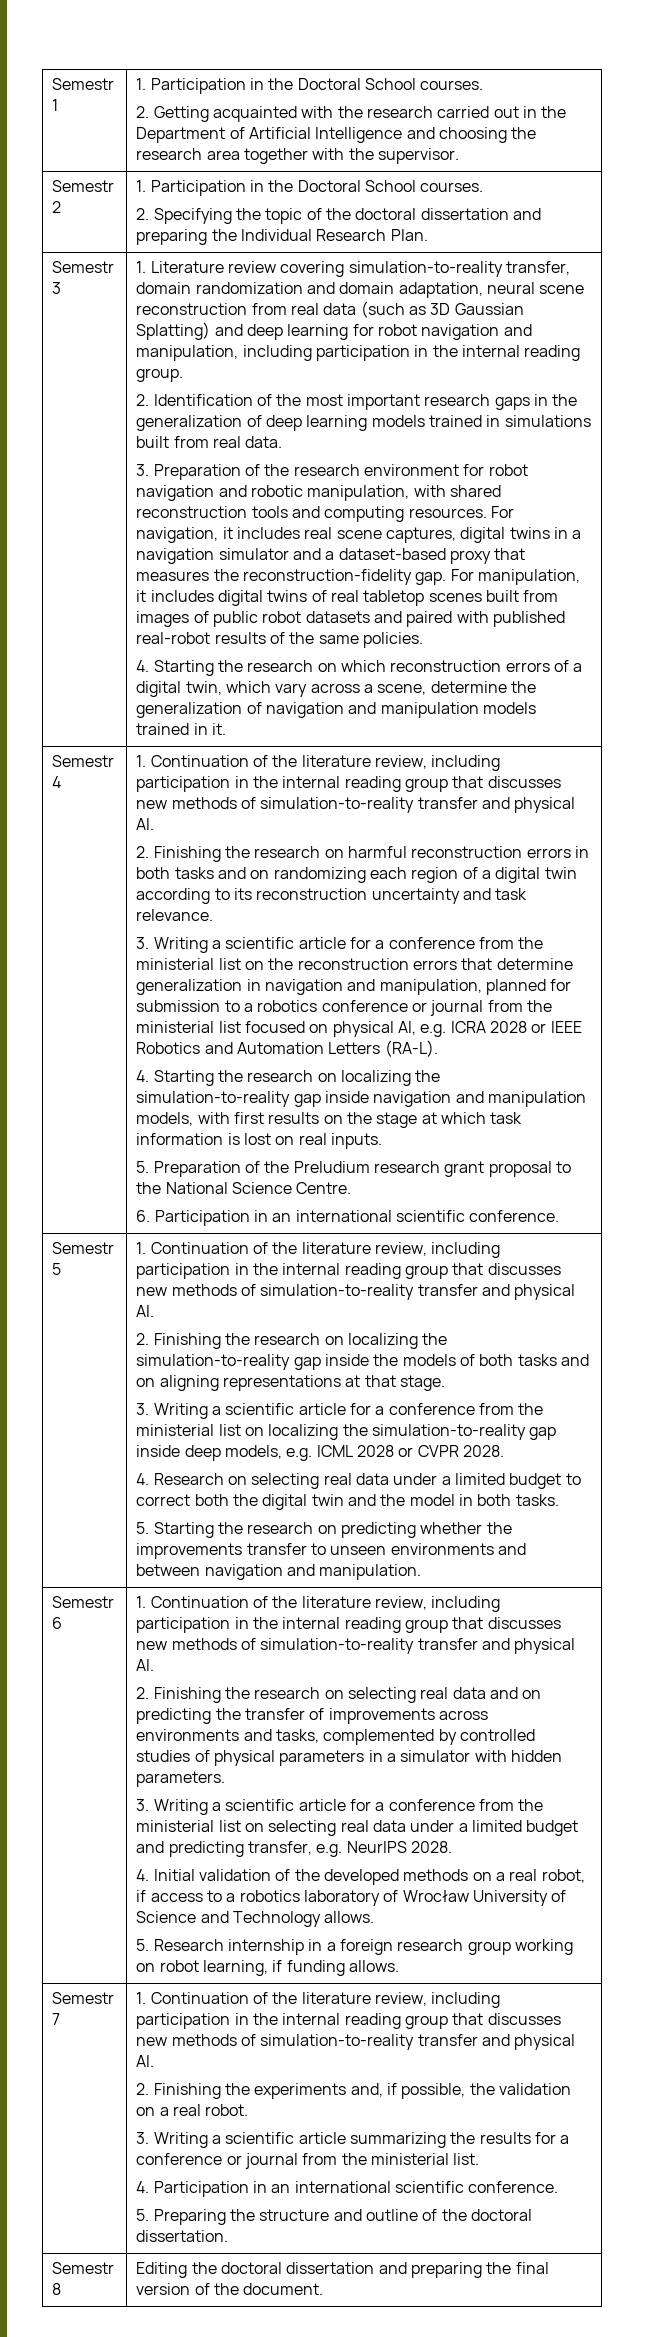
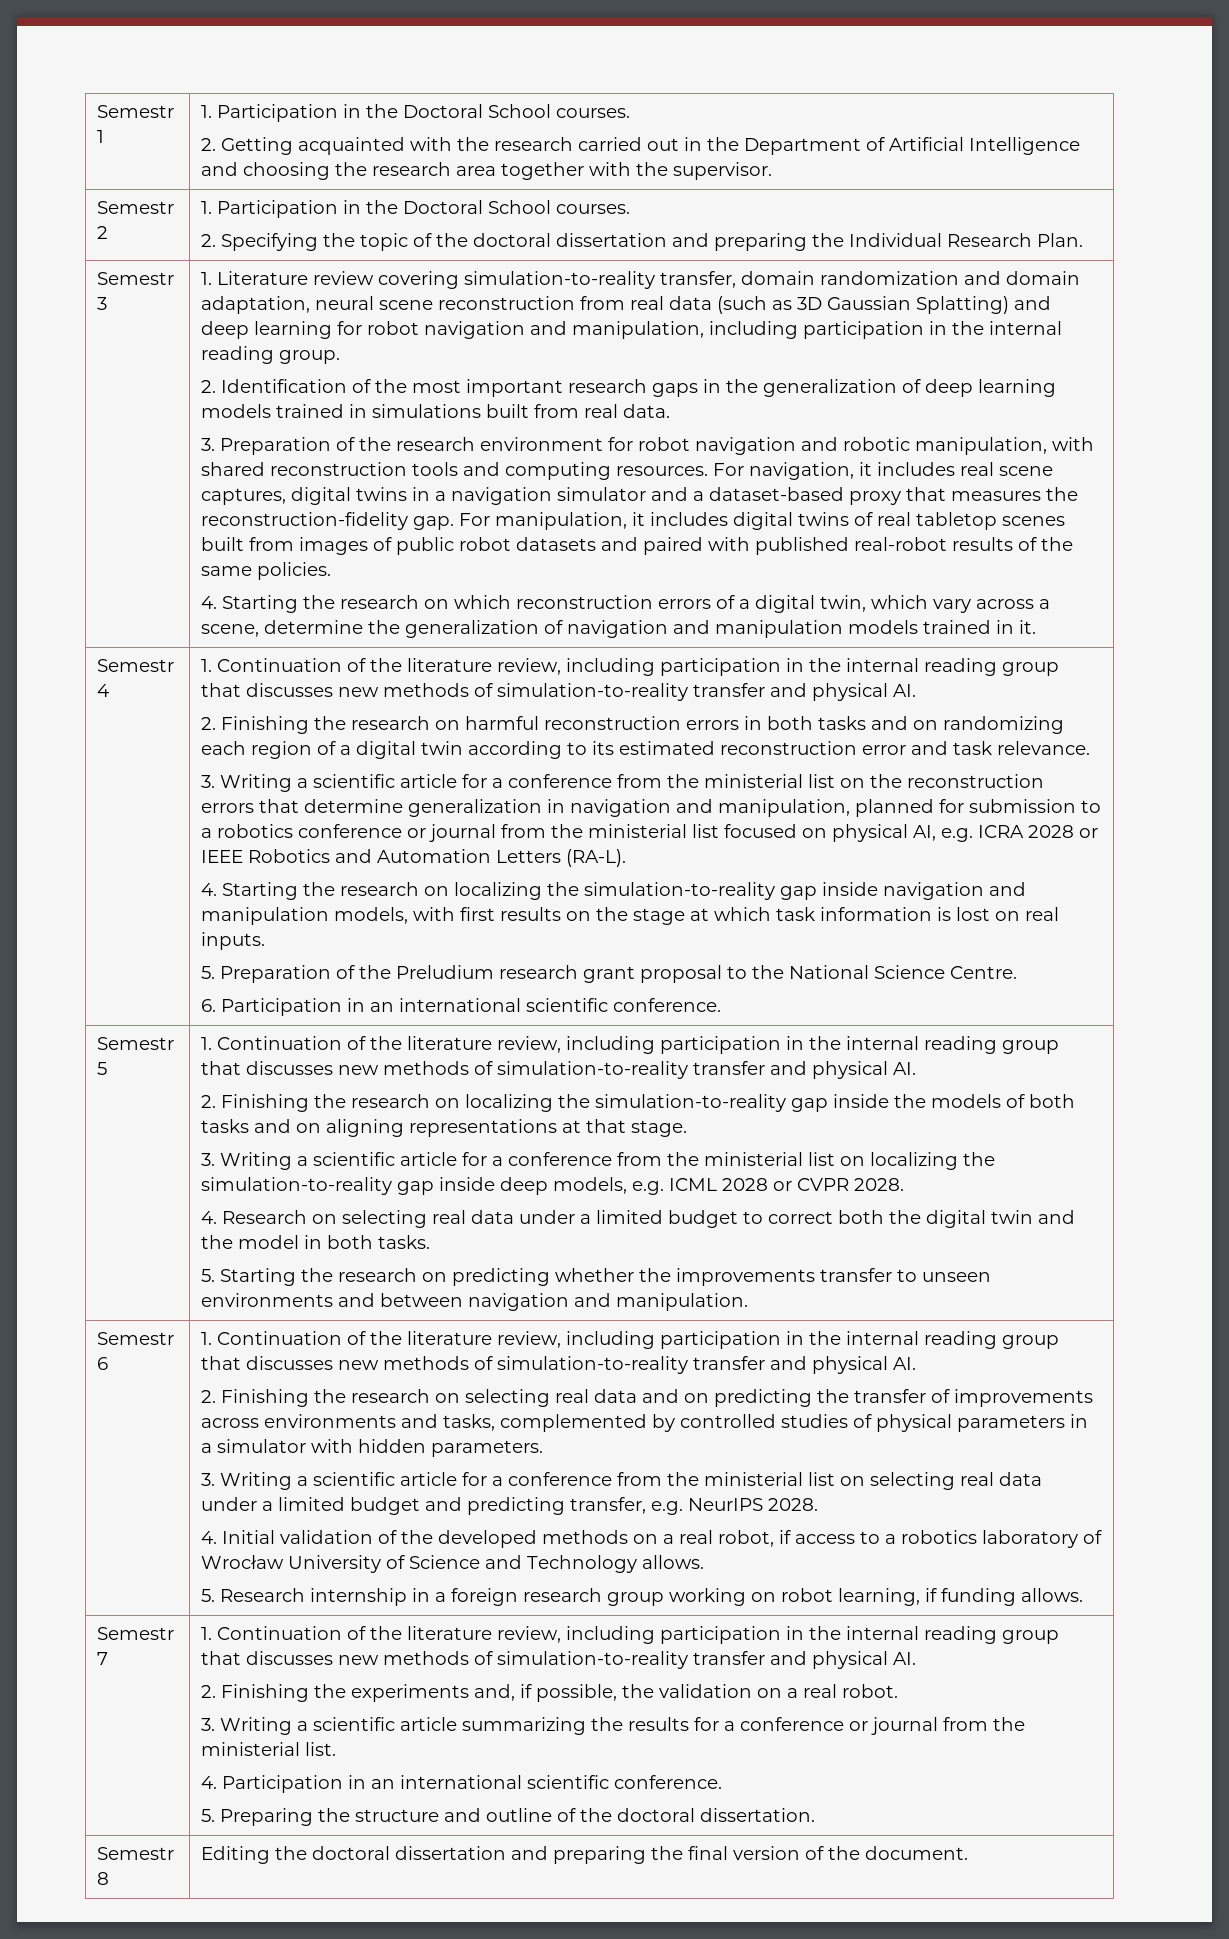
- 2. Finishing the research on harmful reconstruction errors in both tasks and on randomizing each region of a digital twin according to its reconstruction uncertainty and task relevance.
+ 2. Finishing the research on harmful reconstruction errors in both tasks and on randomizing each region of a digital twin according to its estimated reconstruction error and task relevance.

